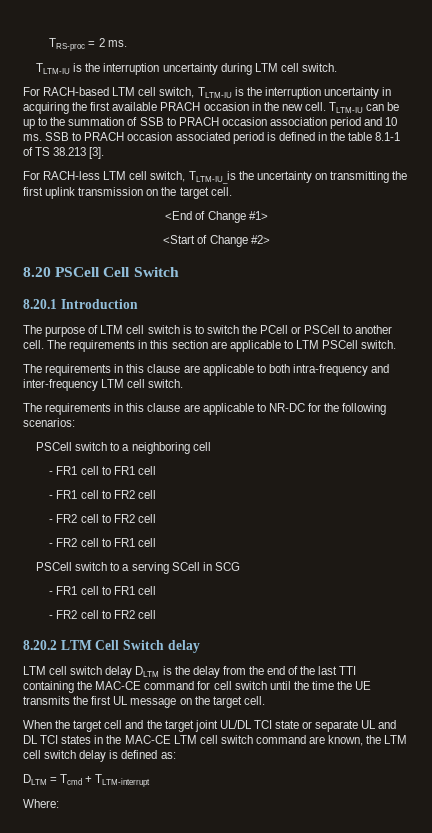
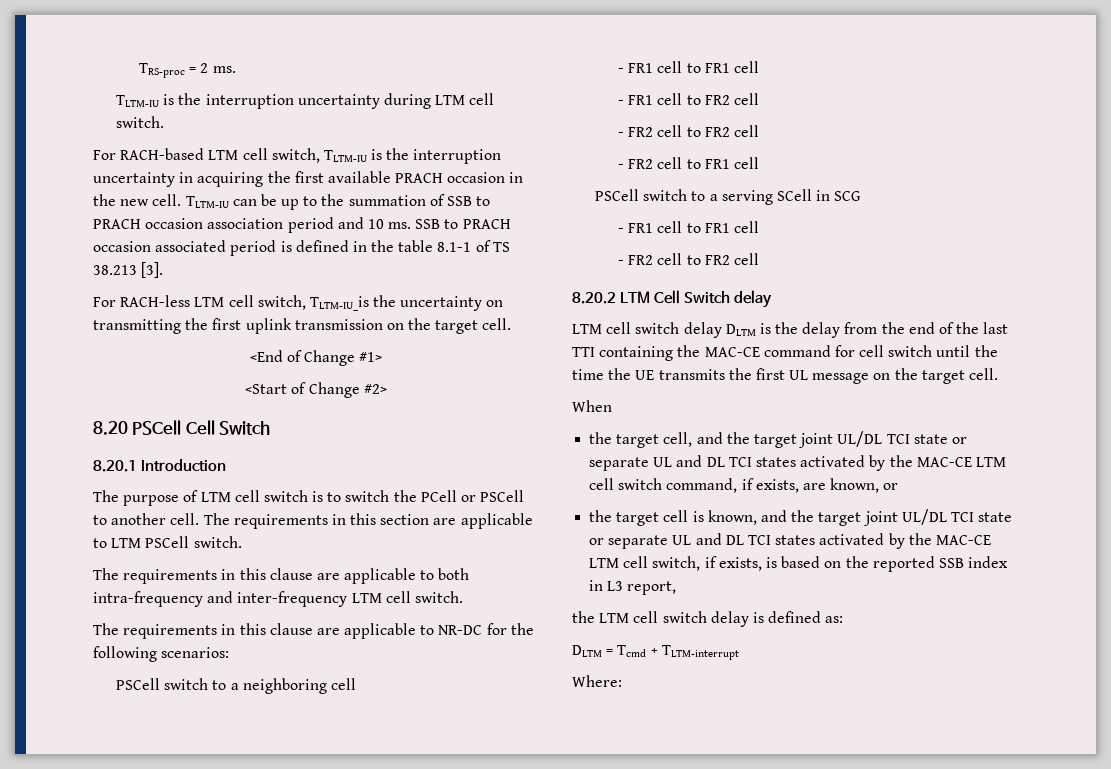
- When the target cell and the target joint UL/DL TCI state or separate UL and DL TCI states in the MAC-CE LTM cell switch command are known, the LTM cell switch delay is defined as:
+ When
+ the target cell, and the target joint UL/DL TCI state or separate UL and DL TCI states activated by the MAC-CE LTM cell switch command, if exists, are known, or
+ the target cell is known, and the target joint UL/DL TCI state or separate UL and DL TCI states activated by the MAC-CE LTM cell switch, if exists, is based on the reported SSB index in L3 report,
+ the LTM cell switch delay is defined as:

